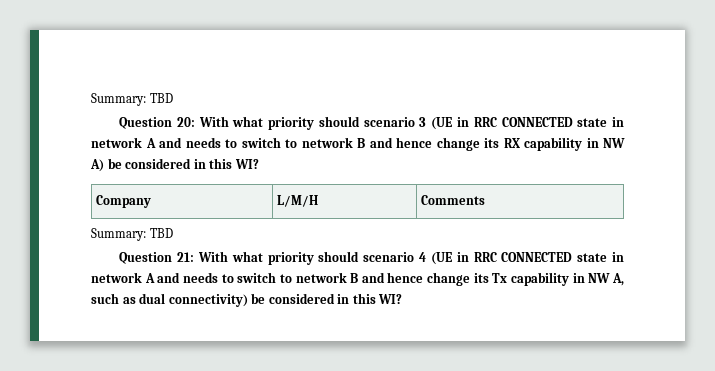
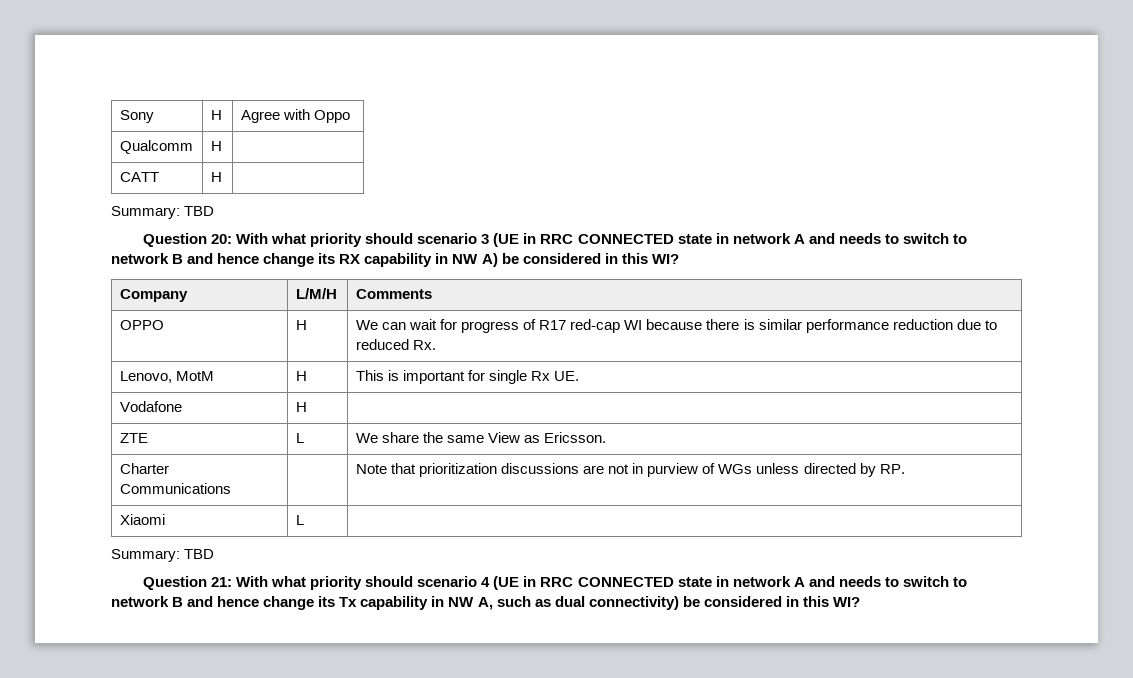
+ Sony | H | Agree with Oppo
+ Qualcomm | H |
+ CATT | H |
+ OPPO | H | We can wait for progress of R17 red-cap WI because there is similar performance reduction due to reduced Rx.
+ Lenovo, MotM | H | This is important for single Rx UE.
+ Vodafone | H |
+ ZTE | L | We share the same View as Ericsson.
+ Charter Communications | | Note that prioritization discussions are not in purview of WGs unless directed by RP.
+ Xiaomi | L |

